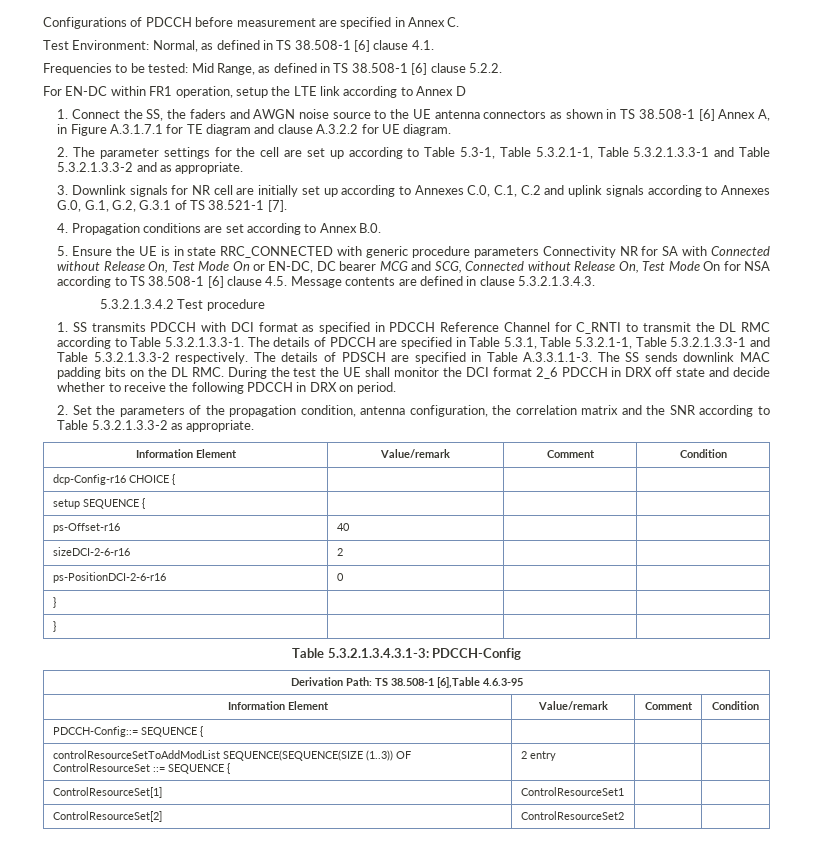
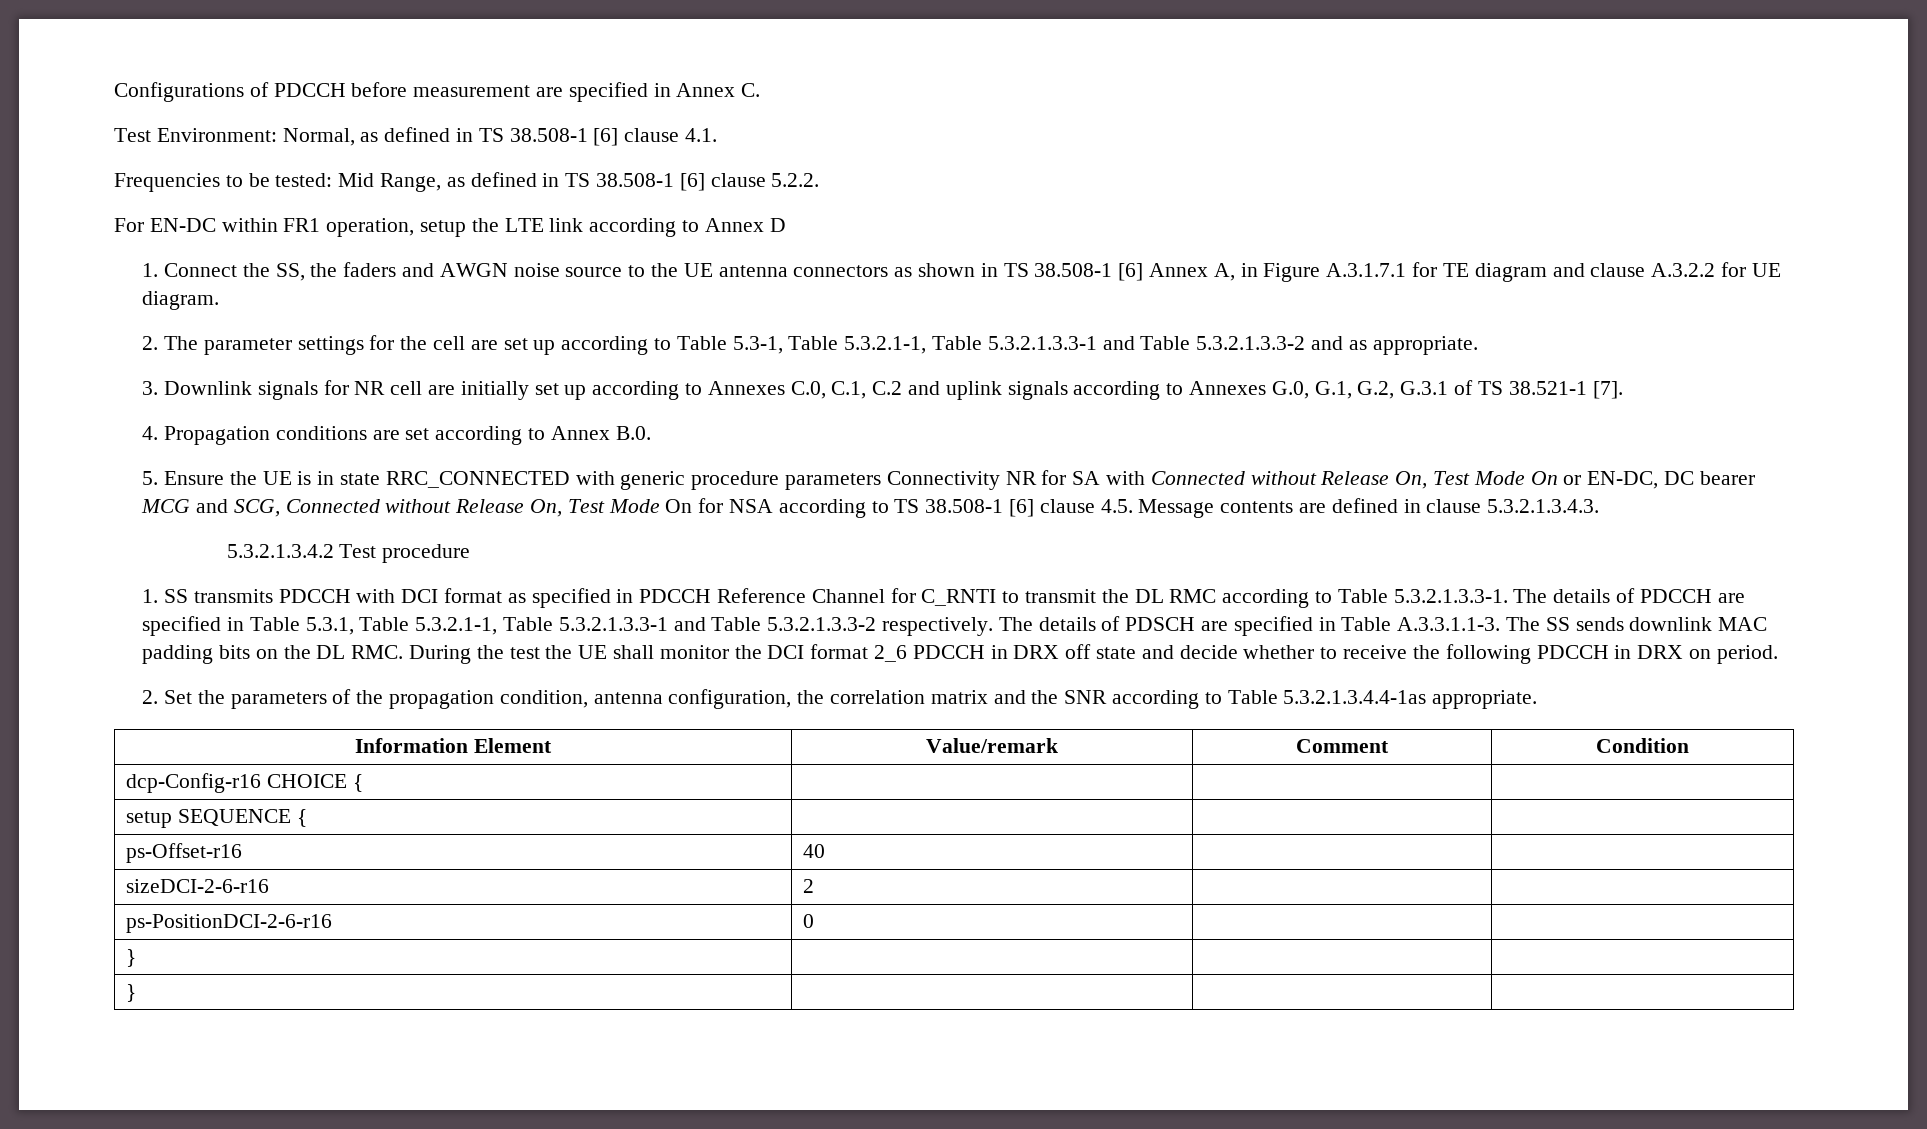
- 2. Set the parameters of the propagation condition, antenna configuration, the correlation matrix and the SNR according to Table 5.3.2.1.3.3-2 as appropriate.
+ 2. Set the parameters of the propagation condition, antenna configuration, the correlation matrix and the SNR according to Table 5.3.2.1.3.4.4-1as appropriate.
- Table 5.3.2.1.3.4.3.1-3: PDCCH-Config
- Derivation Path: TS 38.508-1 [6],Table 4.6.3-95
- Information Element | Value/remark | Comment | Condition
- PDCCH-Config::= SEQUENCE { | | |
- controlResourceSetToAddModList SEQUENCE(SEQUENCE(SIZE (1..3)) OF ControlResourceSet ::= SEQUENCE { | 2 entry | |
- ControlResourceSet[1] | ControlResourceSet1 | |
- ControlResourceSet[2] | ControlResourceSet2 | |

